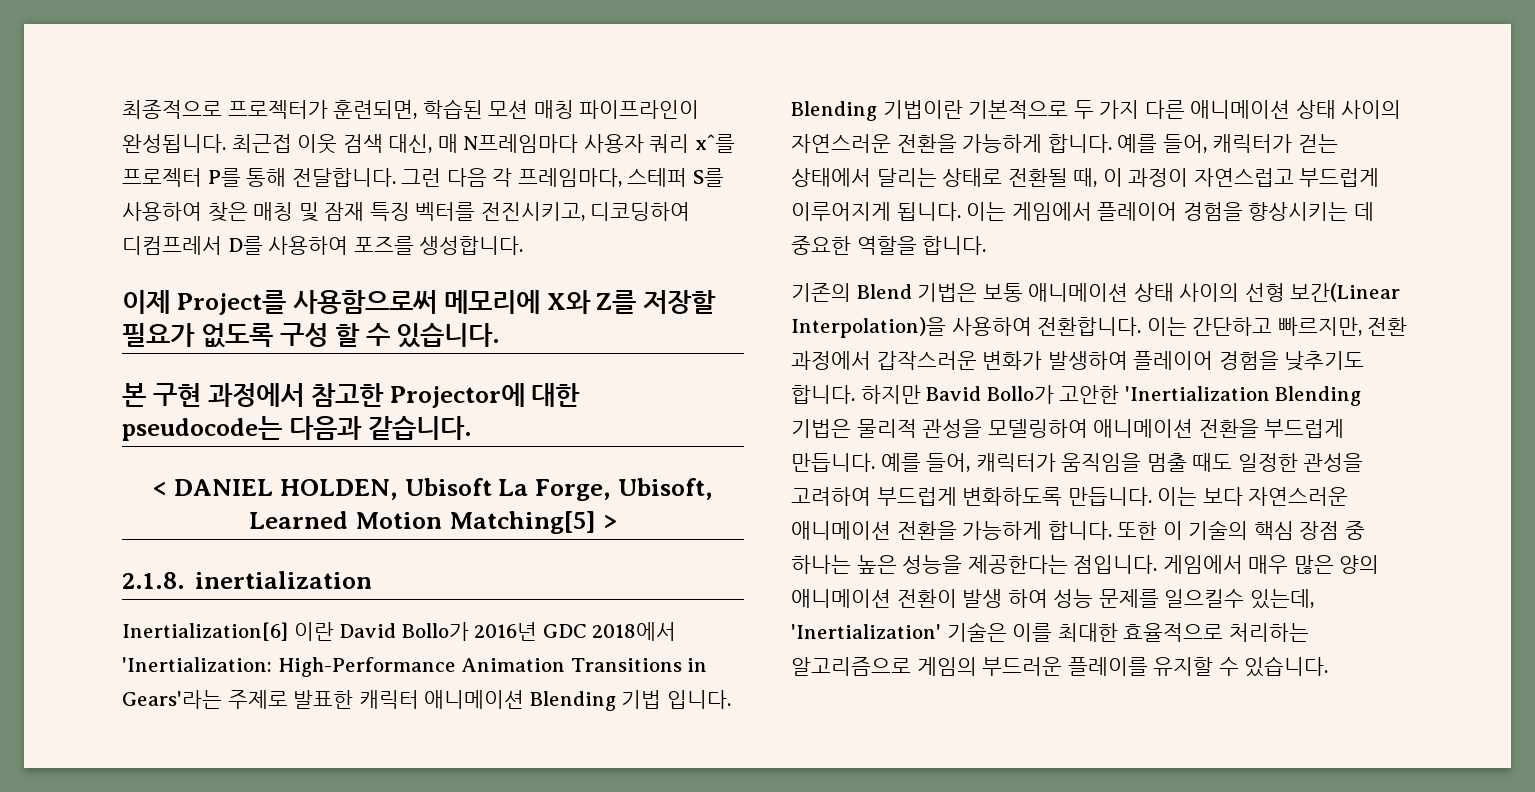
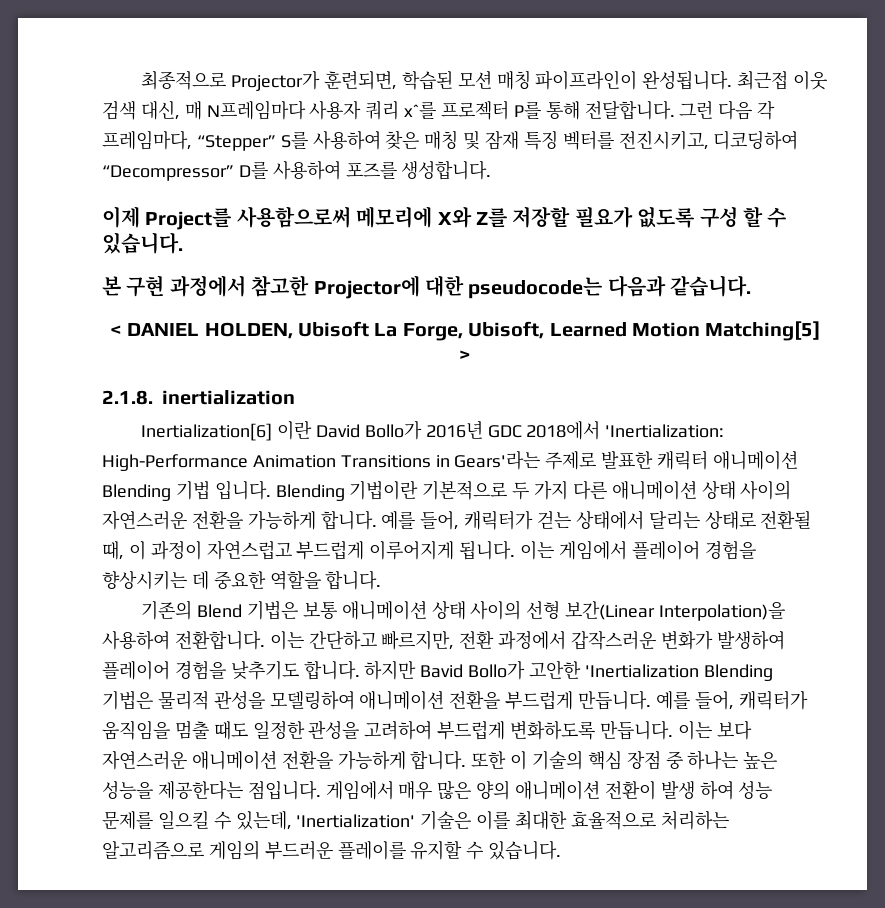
- 최종적으로 프로젝터가 훈련되면, 학습된 모션 매칭 파이프라인이 완성됩니다.
+ 최종적으로 Projector가 훈련되면, 학습된 모션 매칭 파이프라인이 완성됩니다.
- 그런 다음 각 프레임마다, 스테퍼 S를 사용하여 찾은 매칭 및 잠재 특징 벡터를 전진시키고, 디코딩하여 디컴프레서 D를 사용하여 포즈를 생성합니다.
+ 그런 다음 각 프레임마다, “Stepper” S를 사용하여 찾은 매칭 및 잠재 특징 벡터를 전진시키고, 디코딩하여 “Decompressor” D를 사용하여 포즈를 생성합니다.
- 게임에서 매우 많은 양의 애니메이션 전환이 발생 하여 성능 문제를 일으킬수 있는데, 'Inertialization' 기술은 이를 최대한 효율적으로 처리하는 알고리즘으로 게임의 부드러운 플레이를 유지할 수 있습니다.
+ 게임에서 매우 많은 양의 애니메이션 전환이 발생 하여 성능 문제를 일으킬 수 있는데, 'Inertialization' 기술은 이를 최대한 효율적으로 처리하는 알고리즘으로 게임의 부드러운 플레이를 유지할 수 있습니다.

